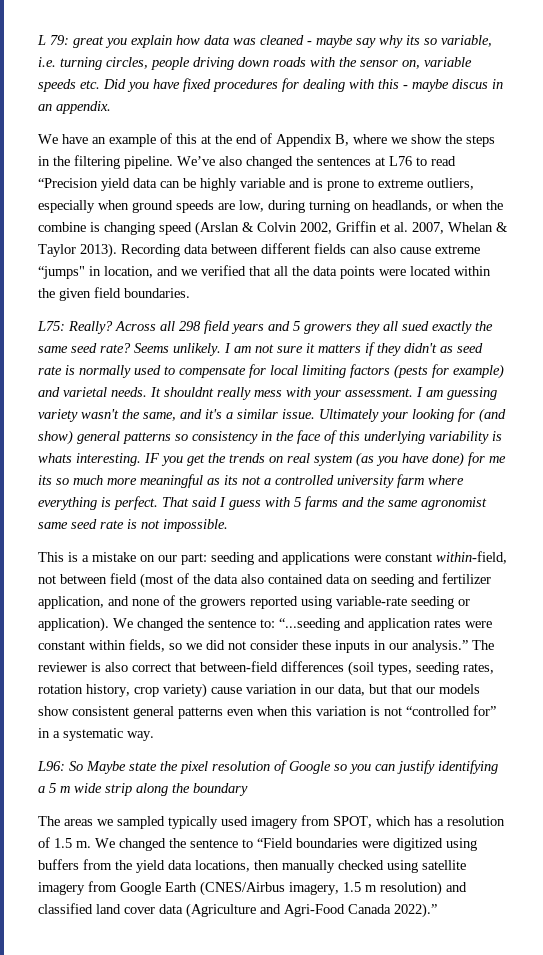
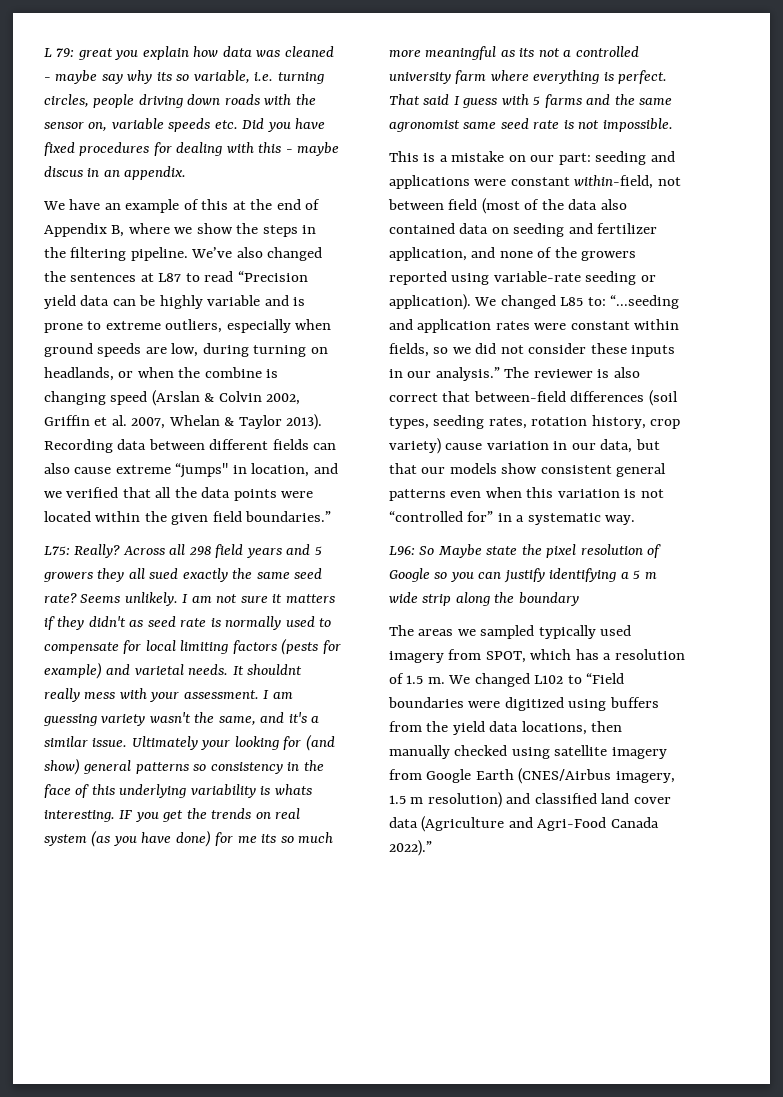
- We’ve also changed the sentences at L76 to read “Precision yield data can be highly variable and is prone to extreme outliers, especially when ground speeds are low, during turning on headlands, or when the combine is changing speed (Arslan & Colvin 2002, Griffin et al. 2007, Whelan & Taylor 2013).
+ We’ve also changed the sentences at L87 to read “Precision yield data can be highly variable and is prone to extreme outliers, especially when ground speeds are low, during turning on headlands, or when the combine is changing speed (Arslan & Colvin 2002, Griffin et al. 2007, Whelan & Taylor 2013).
- Recording data between different fields can also cause extreme “jumps" in location, and we verified that all the data points were located within the given field boundaries.
+ Recording data between different fields can also cause extreme “jumps" in location, and we verified that all the data points were located within the given field boundaries.”
- We changed the sentence to: “...seeding and application rates were constant within fields, so we did not consider these inputs in our analysis.”
+ We changed L85 to: “...seeding and application rates were constant within fields, so we did not consider these inputs in our analysis.”
- We changed the sentence to “Field boundaries were digitized using buffers from the yield data locations, then manually checked using satellite imagery from Google Earth (CNES/Airbus imagery, 1.5 m resolution) and classified land cover data (Agriculture and Agri-Food Canada 2022).”
+ We changed L102 to “Field boundaries were digitized using buffers from the yield data locations, then manually checked using satellite imagery from Google Earth (CNES/Airbus imagery, 1.5 m resolution) and classified land cover data (Agriculture and Agri-Food Canada 2022).”

